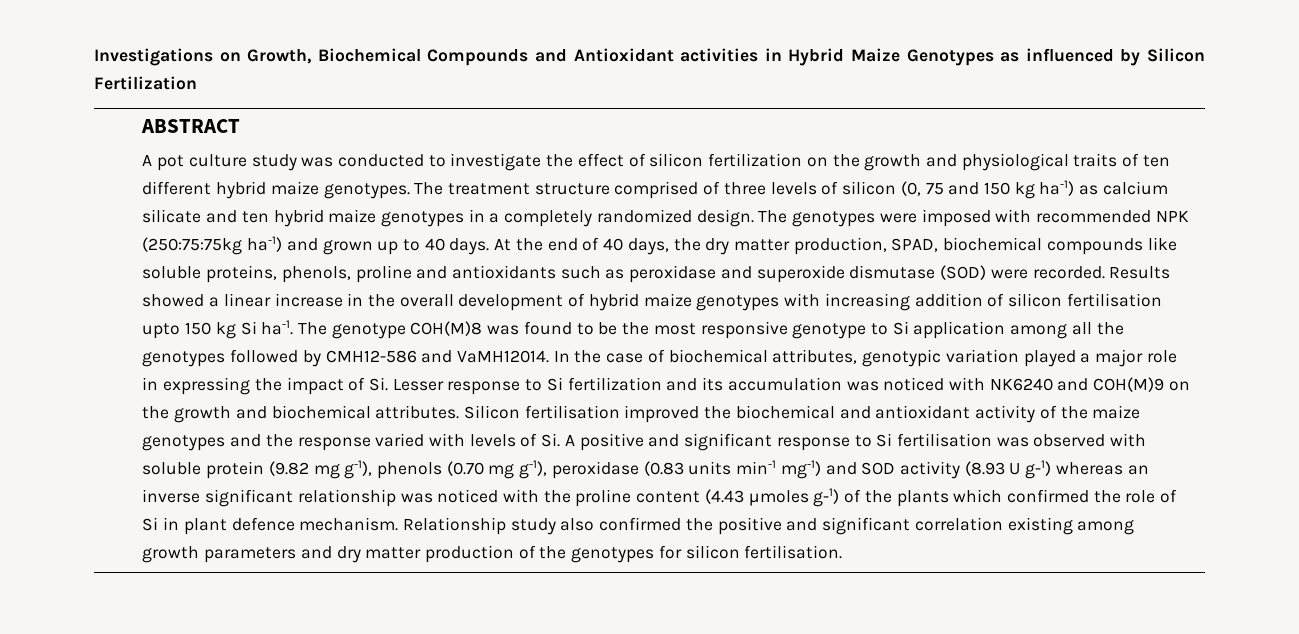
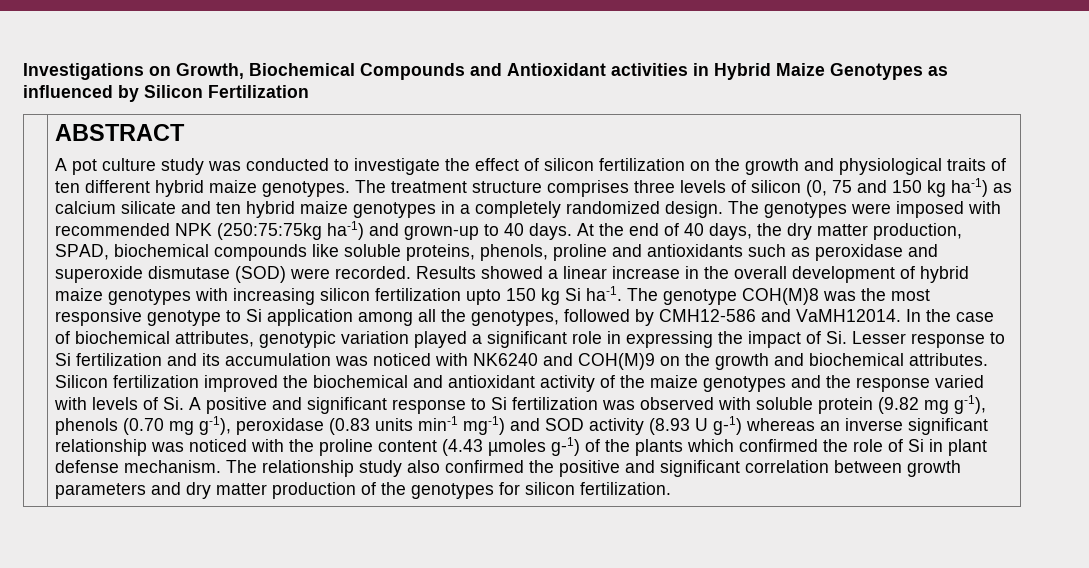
- The treatment structure comprised of three levels of silicon (0, 75 and 150 kg ha-1) as calcium silicate and ten hybrid maize genotypes in a completely randomized design.
+ The treatment structure comprises three levels of silicon (0, 75 and 150 kg ha-1) as calcium silicate and ten hybrid maize genotypes in a completely randomized design.
- The genotypes were imposed with recommended NPK (250:75:75kg ha-1) and grown up to 40 days.
+ The genotypes were imposed with recommended NPK (250:75:75kg ha-1) and grown-up to 40 days.
- Results showed a linear increase in the overall development of hybrid maize genotypes with increasing addition of silicon fertilisation upto 150 kg Si ha-1.
+ Results showed a linear increase in the overall development of hybrid maize genotypes with increasing silicon fertilization upto 150 kg Si ha-1.
- The genotype COH(M)8 was found to be the most responsive genotype to Si application among all the genotypes followed by CMH12-586 and VaMH12014.
+ The genotype COH(M)8 was the most responsive genotype to Si application among all the genotypes, followed by CMH12-586 and VaMH12014.
- In the case of biochemical attributes, genotypic variation played a major role in expressing the impact of Si. Lesser response to Si fertilization and its accumulation was noticed with NK6240 and COH(M)9 on the growth and biochemical attributes.
+ In the case of biochemical attributes, genotypic variation played a significant role in expressing the impact of Si. Lesser response to Si fertilization and its accumulation was noticed with NK6240 and COH(M)9 on the growth and biochemical attributes.
- Silicon fertilisation improved the biochemical and antioxidant activity of the maize genotypes and the response varied with levels of Si. A positive and significant response to Si fertilisation was observed with soluble protein (9.82 mg g-1), phenols (0.70 mg g-1), peroxidase (0.83 units min-1 mg-1) and SOD activity (8.93 U g-1) whereas an inverse significant relationship was noticed with the proline content (4.43 µmoles g-1) of the plants which confirmed the role of Si in plant defence mechanism. Relationship study also confirmed the positive and significant correlation existing among growth parameters and dry matter production of the genotypes for silicon fertilisation.
+ Silicon fertilization improved the biochemical and antioxidant activity of the maize genotypes and the response varied with levels of Si. A positive and significant response to Si fertilization was observed with soluble protein (9.82 mg g-1), phenols (0.70 mg g-1), peroxidase (0.83 units min-1 mg-1) and SOD activity (8.93 U g-1) whereas an inverse significant relationship was noticed with the proline content (4.43 µmoles g-1) of the plants which confirmed the role of Si in plant defense mechanism. The relationship study also confirmed the positive and significant correlation between growth parameters and dry matter production of the genotypes for silicon fertilization.

